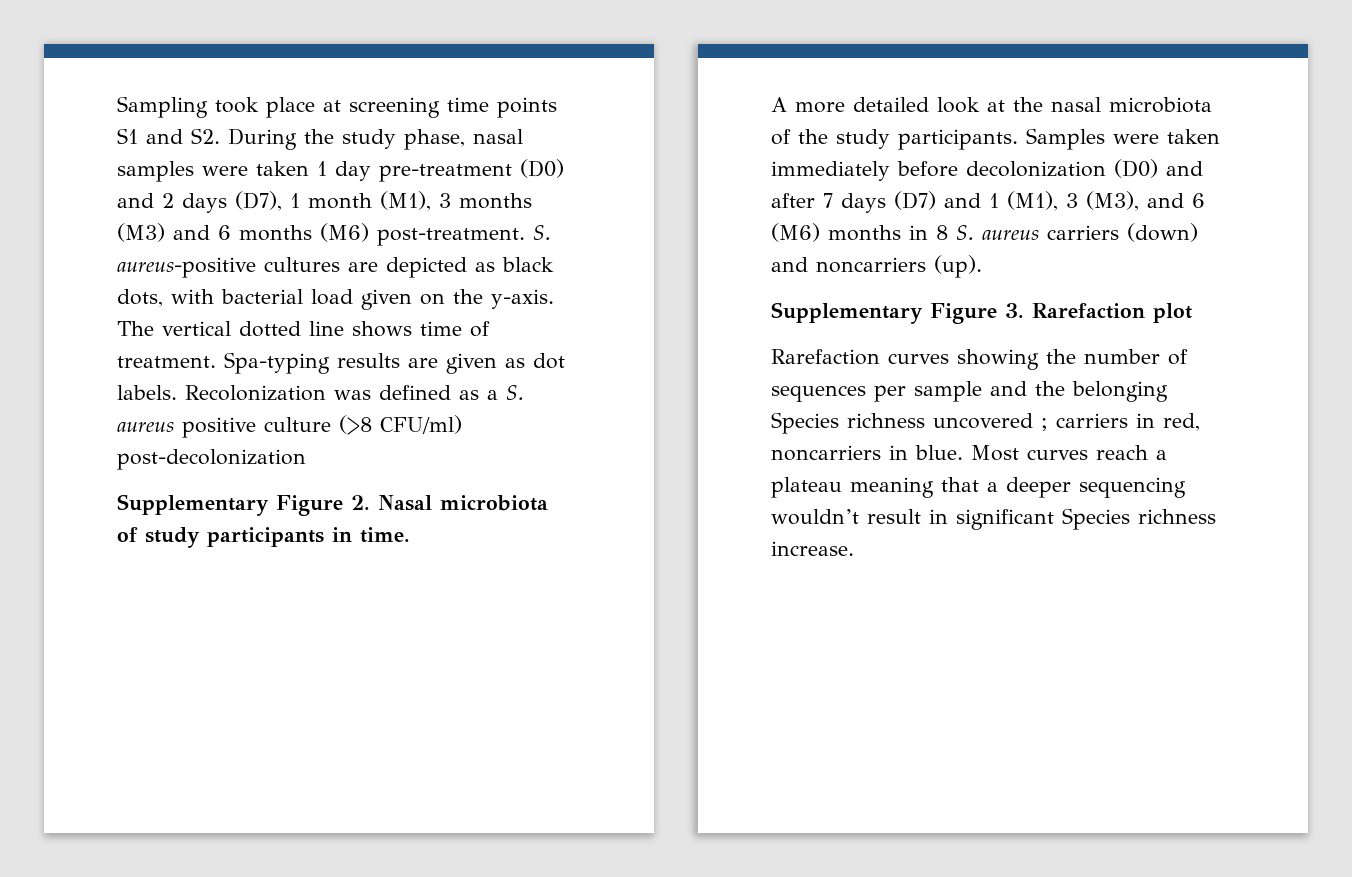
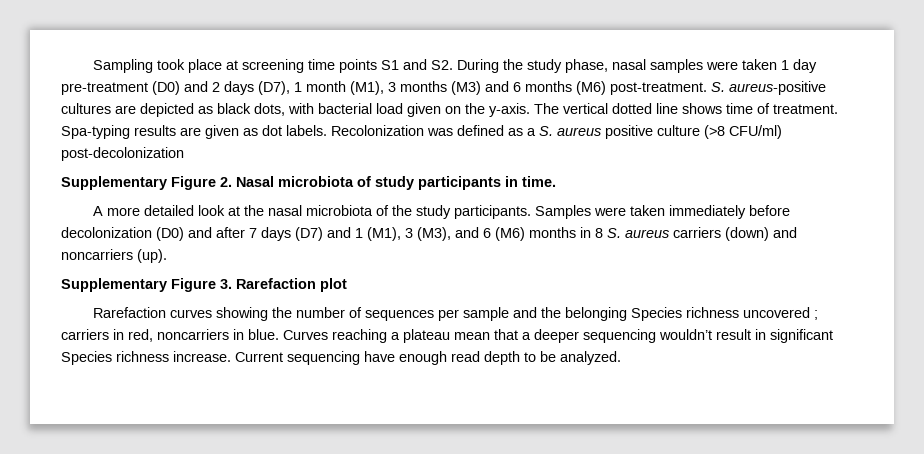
- Most curves reach a plateau meaning that a deeper sequencing wouldn’t result in significant Species richness increase.
+ Curves reaching a plateau mean that a deeper sequencing wouldn’t result in significant Species richness increase.
+ Current sequencing have enough read depth to be analyzed.

